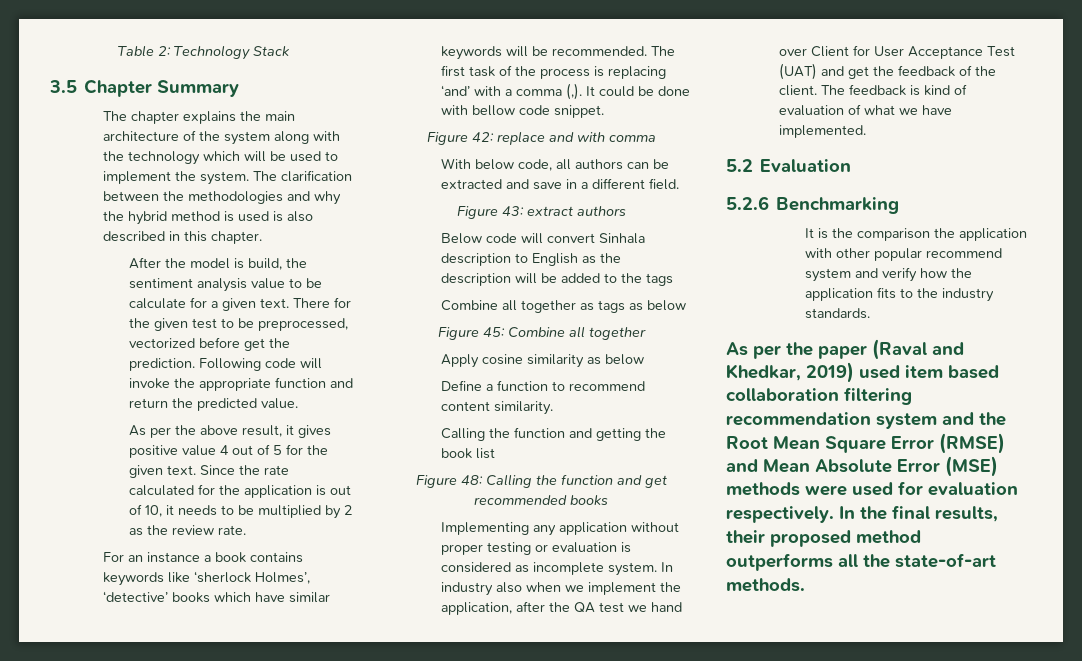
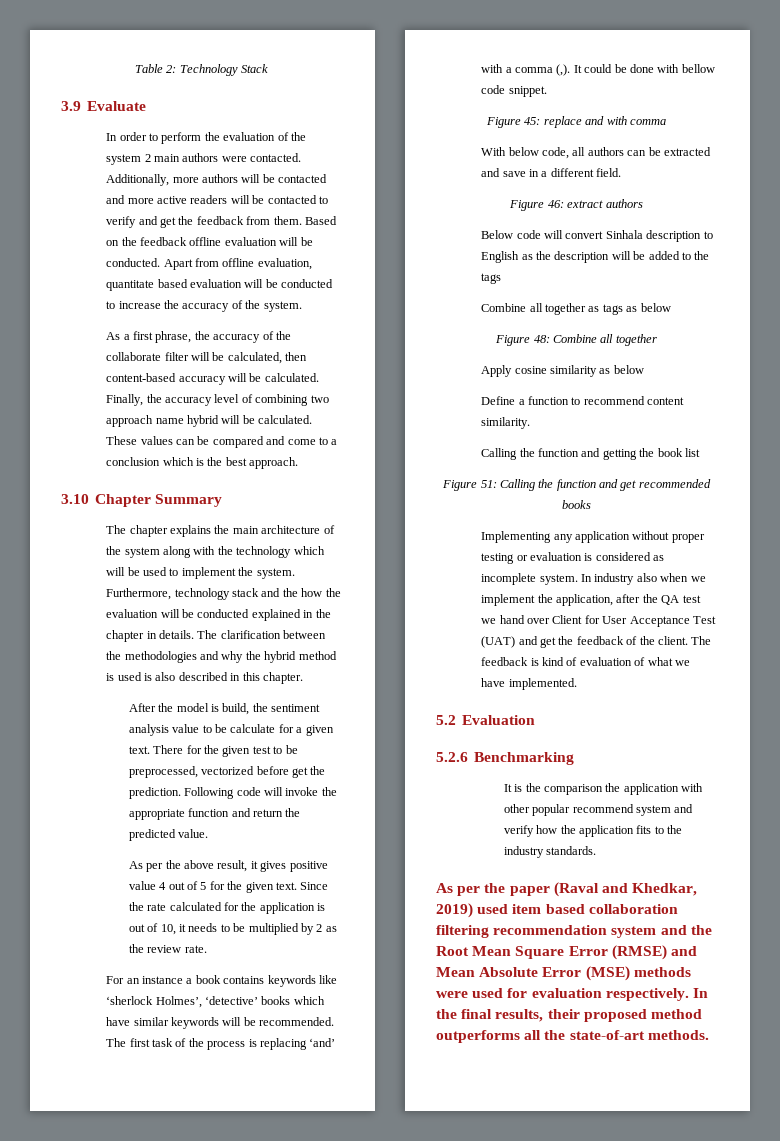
- 3.5 Chapter Summary
+ 3.9 Evaluate
+ In order to perform the evaluation of the system 2 main authors were contacted. Additionally, more authors will be contacted and more active readers will be contacted to verify and get the feedback from them. Based on the feedback offline evaluation will be conducted. Apart from offline evaluation, quantitate based evaluation will be conducted to increase the accuracy of the system.
+ As a first phrase, the accuracy of the collaborate filter will be calculated, then content-based accuracy will be calculated. Finally, the accuracy level of combining two approach name hybrid will be calculated. These values can be compared and come to a conclusion which is the best approach.
+ 3.10 Chapter Summary
+ Furthermore, technology stack and the how the evaluation will be conducted explained in the chapter in details.
- Figure 42: replace and with comma
+ Figure 45: replace and with comma
- Figure 43: extract authors
+ Figure 46: extract authors
- Figure 45: Combine all together
+ Figure 48: Combine all together
- Figure 48: Calling the function and get recommended books
+ Figure 51: Calling the function and get recommended books

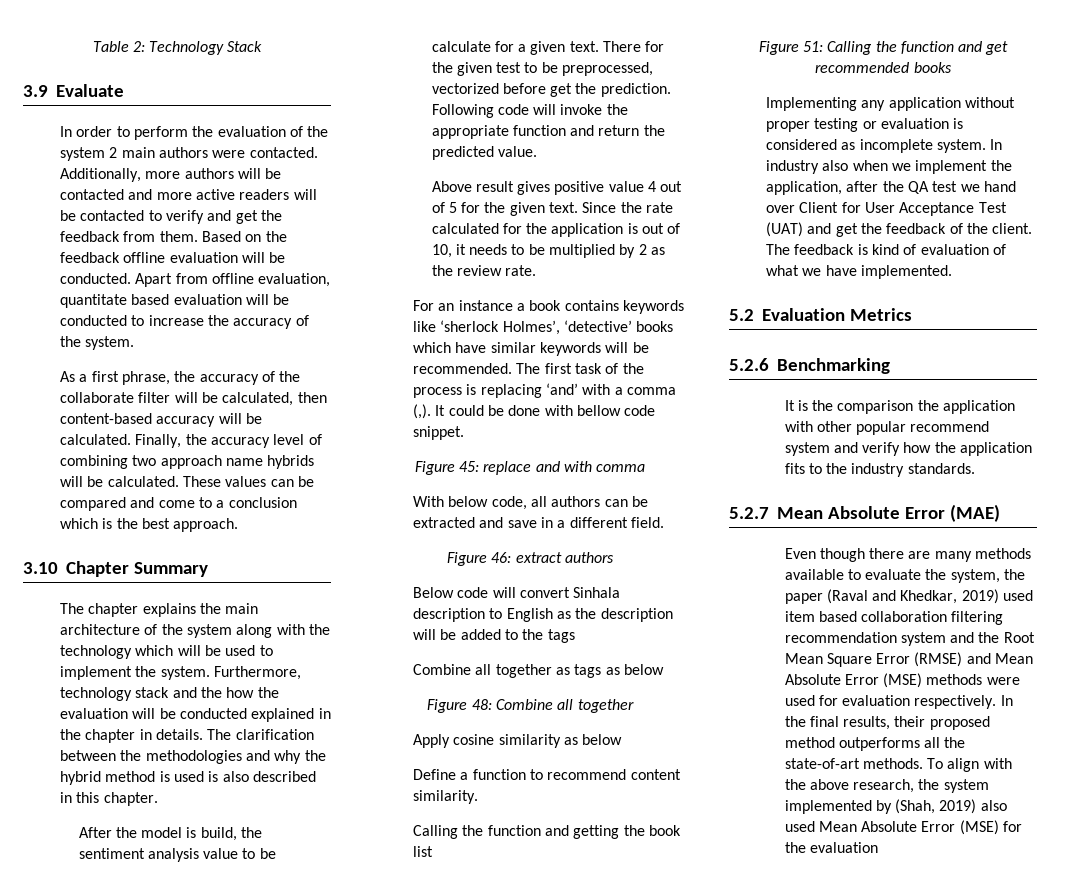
- Finally, the accuracy level of combining two approach name hybrid will be calculated.
+ Finally, the accuracy level of combining two approach name hybrids will be calculated.
- As per the above result, it gives positive value 4 out of 5 for the given text.
+ Above result gives positive value 4 out of 5 for the given text.
- 5.2 Evaluation
+ 5.2 Evaluation Metrics
- As per the paper (Raval and Khedkar, 2019) used item based collaboration filtering recommendation system and the Root Mean Square Error (RMSE) and Mean Absolute Error (MSE) methods were used for evaluation respectively.
+ 5.2.7 Mean Absolute Error (MAE)
+ Even though there are many methods available to evaluate the system, the paper (Raval and Khedkar, 2019) used item based collaboration filtering recommendation system and the Root Mean Square Error (RMSE) and Mean Absolute Error (MSE) methods were used for evaluation respectively.
+ To align with the above research, the system implemented by (Shah, 2019) also used Mean Absolute Error (MSE) for the evaluation

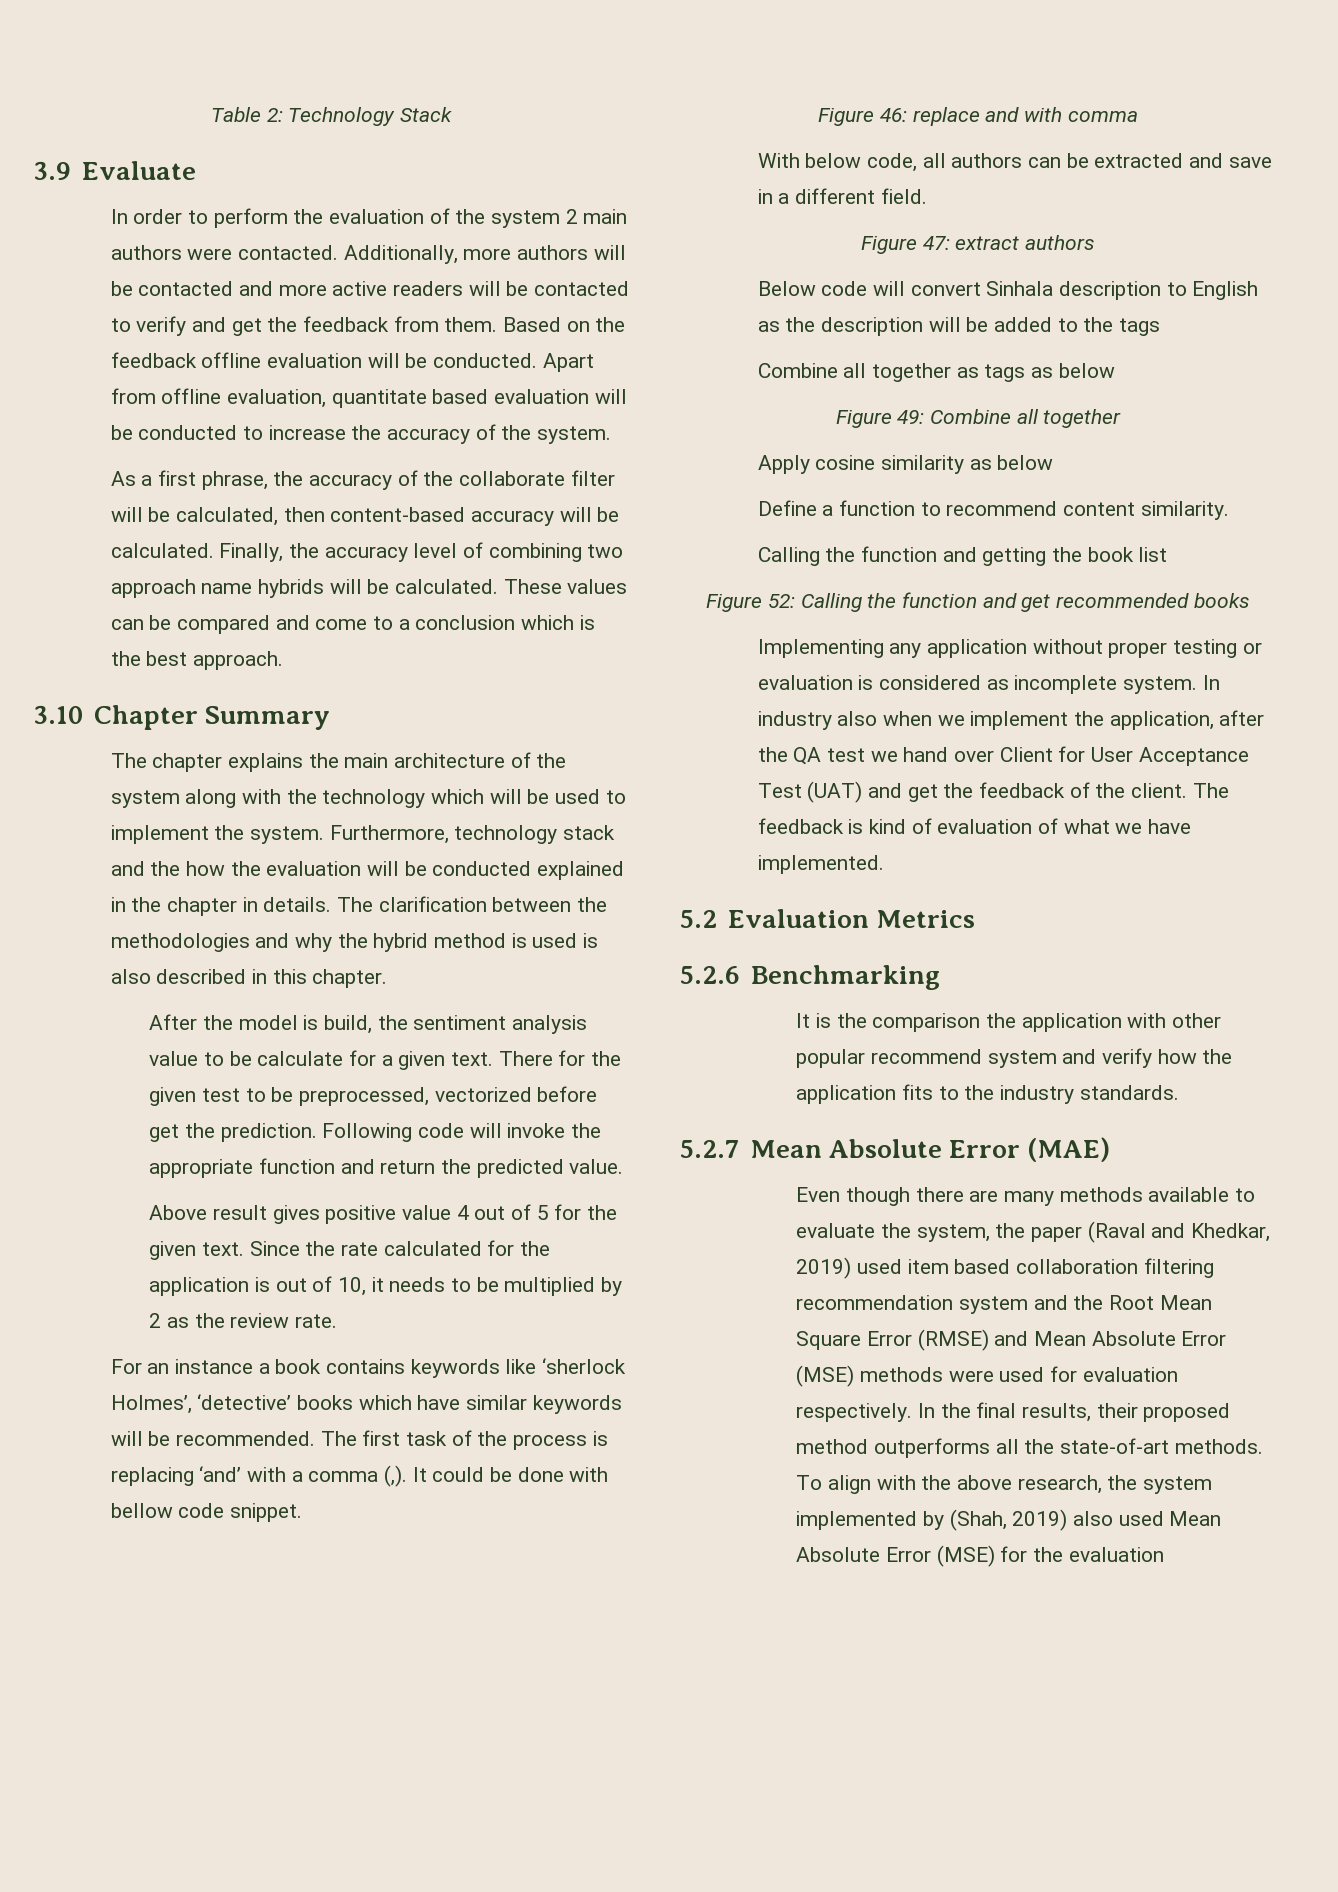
- Figure 45: replace and with comma
+ Figure 46: replace and with comma
- Figure 46: extract authors
+ Figure 47: extract authors
- Figure 48: Combine all together
+ Figure 49: Combine all together
- Figure 51: Calling the function and get recommended books
+ Figure 52: Calling the function and get recommended books

